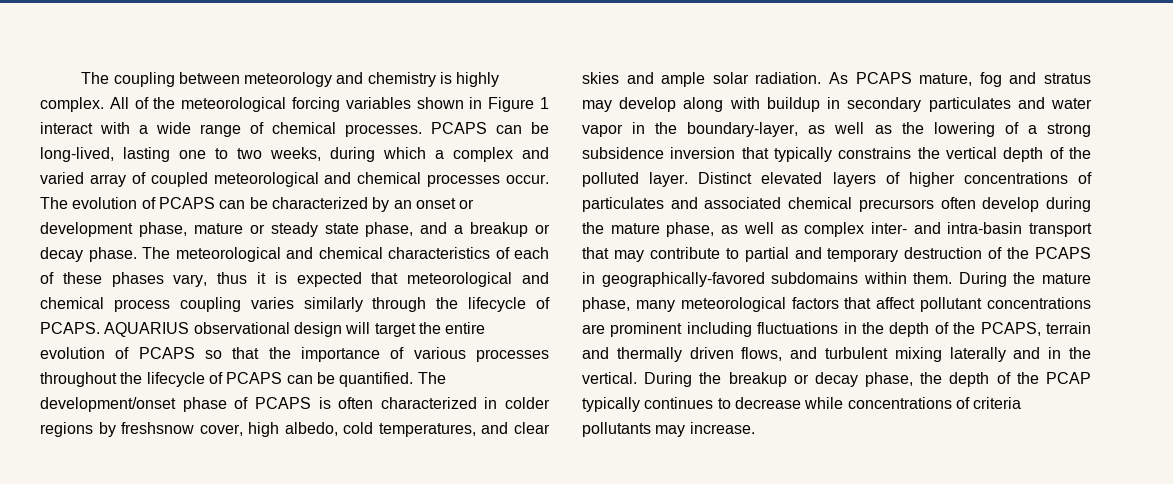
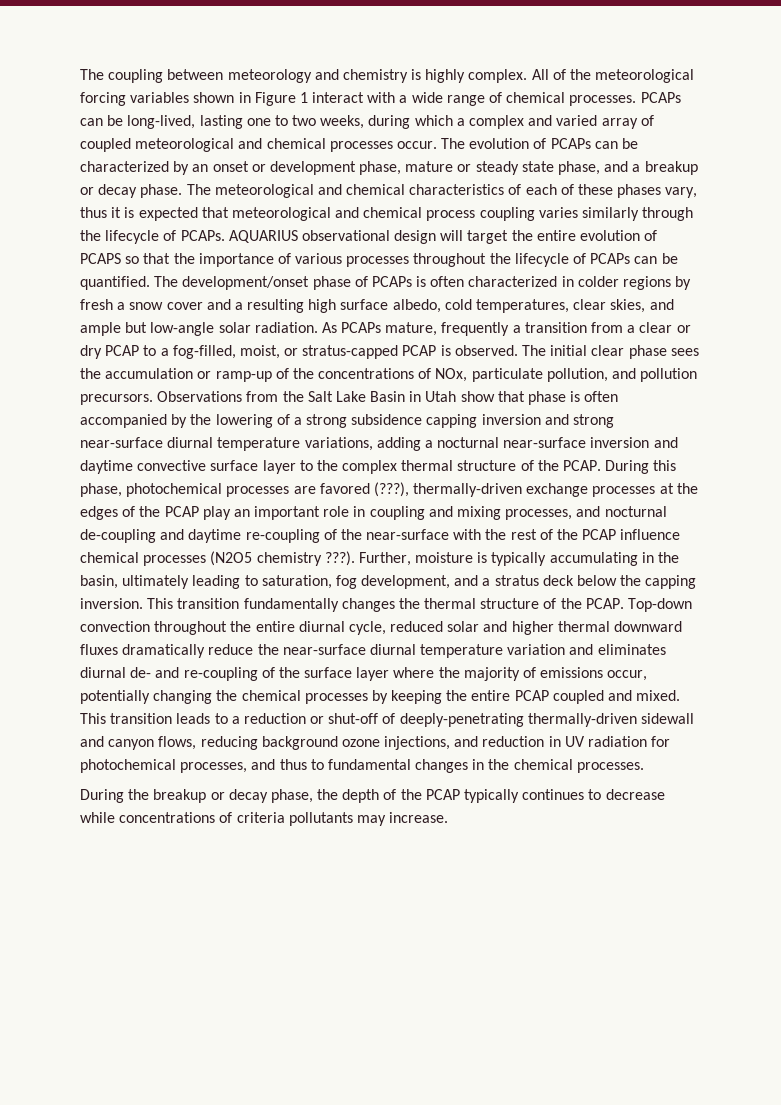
- PCAPS can be long-lived, lasting one to two weeks, during which a complex and varied array of coupled meteorological and chemical processes occur.
+ PCAPs can be long-lived, lasting one to two weeks, during which a complex and varied array of coupled meteorological and chemical processes occur.
- The evolution of PCAPS can be characterized by an onset or development phase, mature or steady state phase, and a breakup or decay phase.
+ The evolution of PCAPs can be characterized by an onset or development phase, mature or steady state phase, and a breakup or decay phase.
- The meteorological and chemical characteristics of each of these phases vary, thus it is expected that meteorological and chemical process coupling varies similarly through the lifecycle of PCAPS.
+ The meteorological and chemical characteristics of each of these phases vary, thus it is expected that meteorological and chemical process coupling varies similarly through the lifecycle of PCAPs.
- AQUARIUS observational design will target the entire evolution of PCAPS so that the importance of various processes throughout the lifecycle of PCAPS can be quantified.
+ AQUARIUS observational design will target the entire evolution of PCAPS so that the importance of various processes throughout the lifecycle of PCAPs can be quantified.
- The development/onset phase of PCAPS is often characterized in colder regions by freshsnow cover, high albedo, cold temperatures, and clear skies and ample solar radiation. As PCAPS mature, fog and stratus may develop along with buildup in secondary particulates and water vapor in the boundary-layer, as well as the lowering of a strong subsidence inversion that typically constrains the vertical depth of the polluted layer. Distinct elevated layers of higher concentrations of particulates and associated chemical precursors often develop during the mature phase, as well as complex inter- and intra-basin transport that may contribute to partial and temporary destruction of the PCAPS in geographically-favored subdomains within them. During the mature phase, many meteorological factors that affect pollutant concentrations are prominent including fluctuations in the depth of the PCAPS, terrain and thermally driven flows, and turbulent mixing laterally and in the vertical. During the breakup or decay phase, the depth of the PCAP typically continues to decrease while concentrations of criteria pollutants may increase.
+ The development/onset phase of PCAPs is often characterized in colder regions by fresh a snow cover and a resulting high surface albedo, cold temperatures, clear skies, and ample but low-angle solar radiation. As PCAPs mature, frequently a transition from a clear or dry PCAP to a fog-filled, moist, or stratus-capped PCAP is observed. The initial clear phase sees the accumulation or ramp-up of the concentrations of NOx, particulate pollution, and pollution precursors. Observations from the Salt Lake Basin in Utah show that phase is often accompanied by the lowering of a strong subsidence capping inversion and strong near-surface diurnal temperature variations, adding a nocturnal near-surface inversion and daytime convective surface layer to the complex thermal structure of the PCAP. During this phase, photochemical processes are favored (???), thermally-driven exchange processes at the edges of the PCAP play an important role in coupling and mixing processes, and nocturnal de-coupling and daytime re-coupling of the near-surface with the rest of the PCAP influence chemical processes (N2O5 chemistry ???). Further, moisture is typically accumulating in the basin, ultimately leading to saturation, fog development, and a stratus deck below the capping inversion. This transition fundamentally changes the thermal structure of the PCAP. Top-down convection throughout the entire diurnal cycle, reduced solar and higher thermal downward fluxes dramatically reduce the near-surface diurnal temperature variation and eliminates diurnal de- and re-coupling of the surface layer where the majority of emissions occur, potentially changing the chemical processes by keeping the entire PCAP coupled and mixed. This transition leads to a reduction or shut-off of deeply-penetrating thermally-driven sidewall and canyon flows, reducing background ozone injections, and reduction in UV radiation for photochemical processes, and thus to fundamental changes in the chemical processes.
+ During the breakup or decay phase, the depth of the PCAP typically continues to decrease while concentrations of criteria pollutants may increase.

